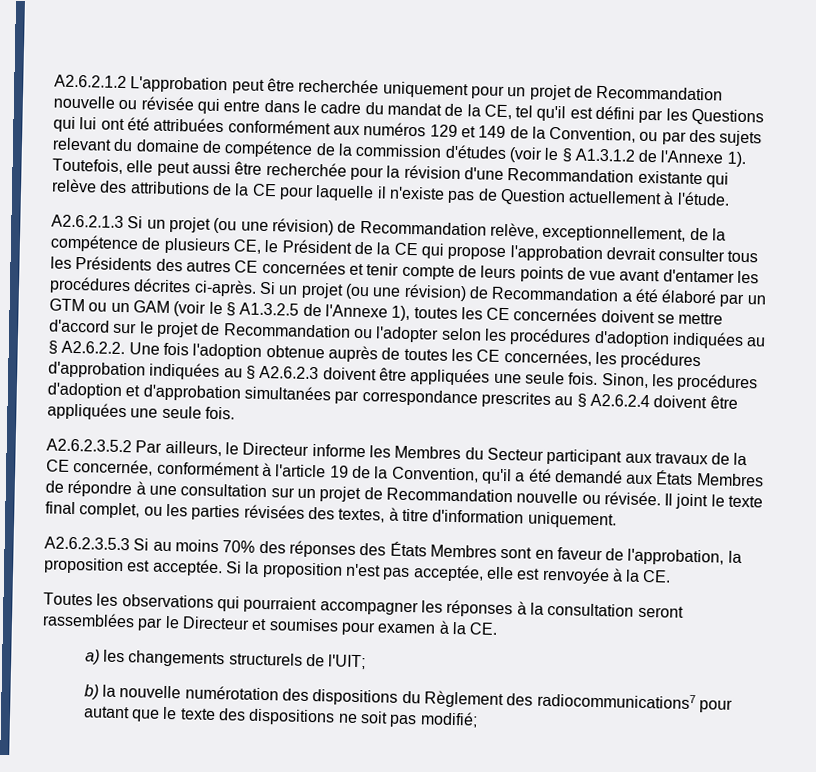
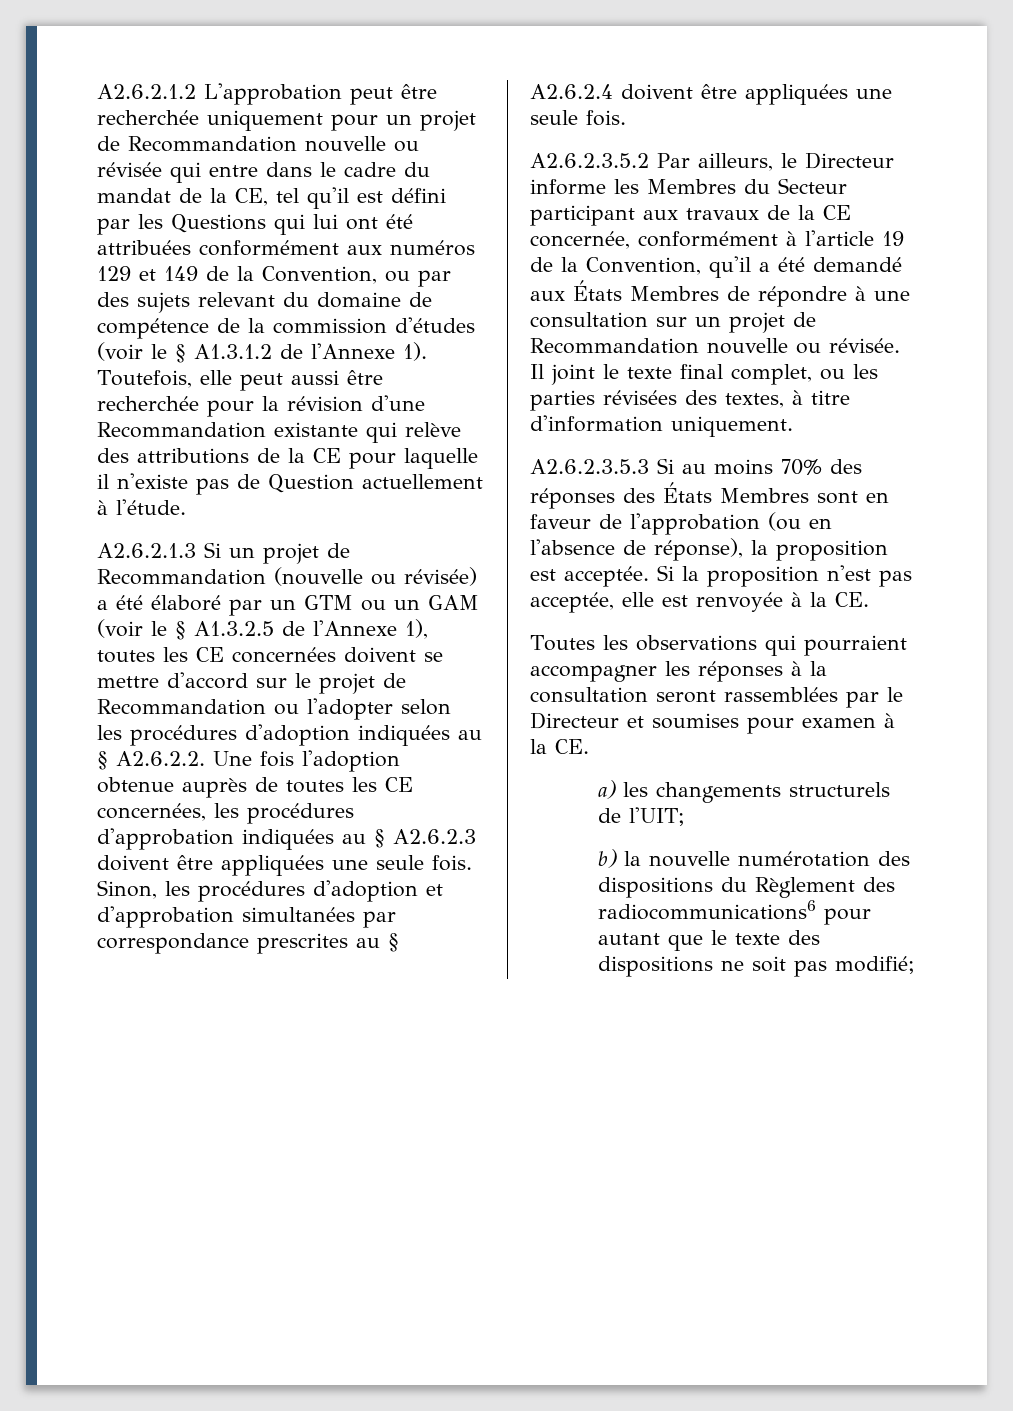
- A2.6.2.1.3 Si un projet (ou une révision) de Recommandation relève, exceptionnellement, de la compétence de plusieurs CE, le Président de la CE qui propose l'approbation devrait consulter tous les Présidents des autres CE concernées et tenir compte de leurs points de vue avant d'entamer les procédures décrites ci-après. Si un projet (ou une révision) de Recommandation a été élaboré par un GTM ou un GAM (voir le § A1.3.2.5 de l'Annexe 1), toutes les CE concernées doivent se mettre d'accord sur le projet de Recommandation ou l'adopter selon les procédures d'adoption indiquées au § A2.6.2.2. Une fois l'adoption obtenue auprès de toutes les CE concernées, les procédures d'approbation indiquées au § A2.6.2.3 doivent être appliquées une seule fois.
+ A2.6.2.1.3 Si un projet de Recommandation (nouvelle ou révisée) a été élaboré par un GTM ou un GAM (voir le § A1.3.2.5 de l'Annexe 1), toutes les CE concernées doivent se mettre d'accord sur le projet de Recommandation ou l'adopter selon les procédures d'adoption indiquées au § A2.6.2.2. Une fois l'adoption obtenue auprès de toutes les CE concernées, les procédures d'approbation indiquées au § A2.6.2.3 doivent être appliquées une seule fois.
- A2.6.2.3.5.3 Si au moins 70% des réponses des États Membres sont en faveur de l'approbation, la proposition est acceptée.
+ A2.6.2.3.5.3 Si au moins 70% des réponses des États Membres sont en faveur de l'approbation (ou en l'absence de réponse), la proposition est acceptée.
- b) la nouvelle numérotation des dispositions du Règlement des radiocommunications7 pour autant que le texte des dispositions ne soit pas modifié;
+ b) la nouvelle numérotation des dispositions du Règlement des radiocommunications6 pour autant que le texte des dispositions ne soit pas modifié;

